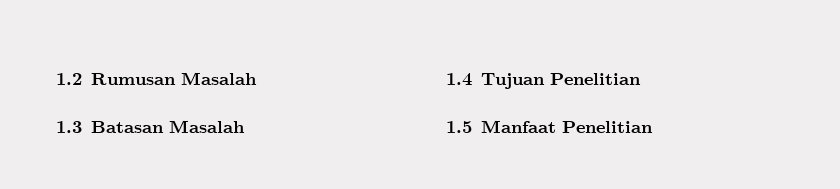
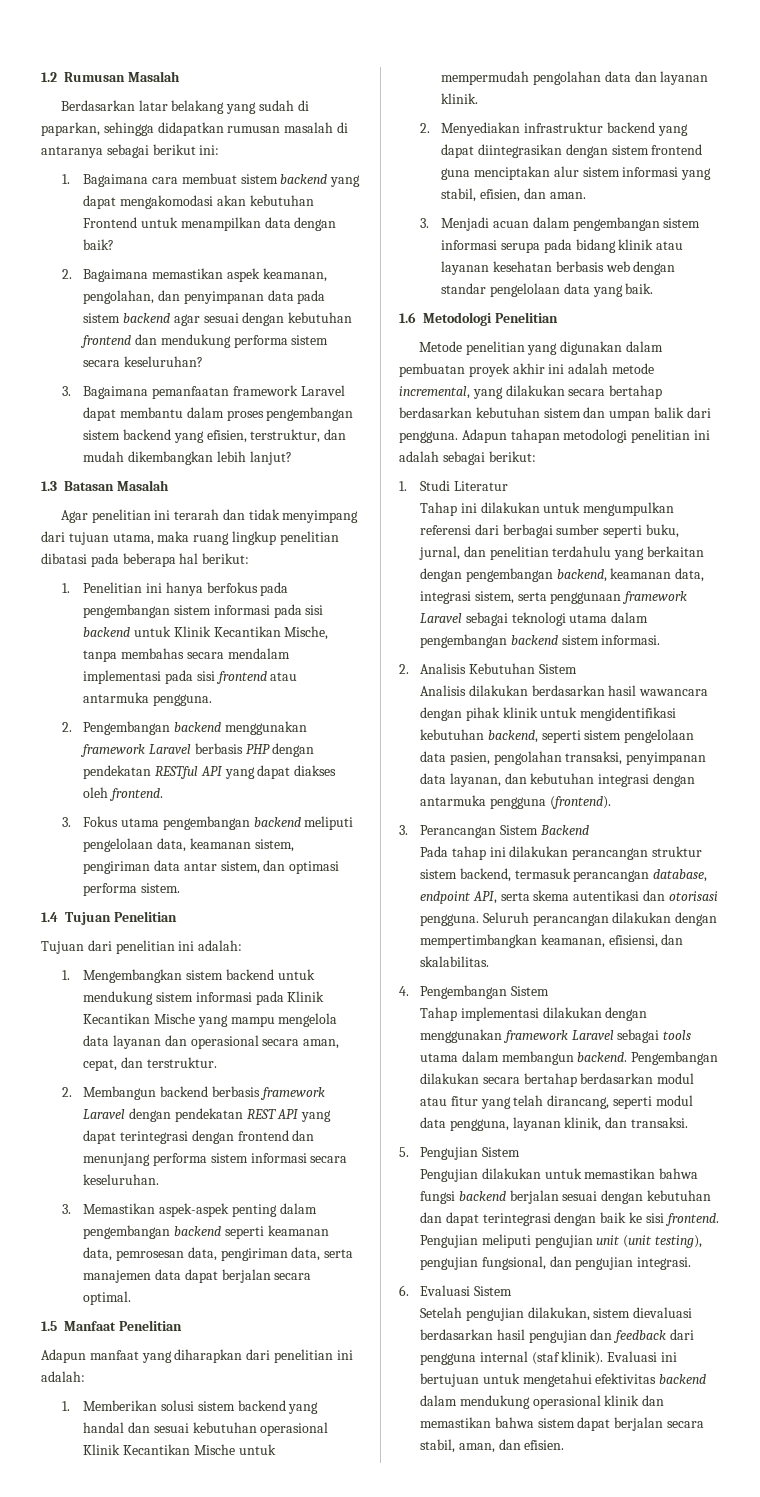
+ Berdasarkan latar belakang yang sudah di paparkan, sehingga didapatkan rumusan masalah di antaranya sebagai berikut ini:
+ 1. Bagaimana cara membuat sistem backend yang dapat mengakomodasi akan kebutuhan Frontend untuk menampilkan data dengan baik?
+ 2. Bagaimana memastikan aspek keamanan, pengolahan, dan penyimpanan data pada sistem backend agar sesuai dengan kebutuhan frontend dan mendukung performa sistem secara keseluruhan?
+ 3. Bagaimana pemanfaatan framework Laravel dapat membantu dalam proses pengembangan sistem backend yang efisien, terstruktur, dan mudah dikembangkan lebih lanjut?
  1.3 Batasan Masalah
+ Agar penelitian ini terarah dan tidak menyimpang dari tujuan utama, maka ruang lingkup penelitian dibatasi pada beberapa hal berikut:
+ 1. Penelitian ini hanya berfokus pada pengembangan sistem informasi pada sisi backend untuk Klinik Kecantikan Mische, tanpa membahas secara mendalam implementasi pada sisi frontend atau antarmuka pengguna.
+ 2. Pengembangan backend menggunakan framework Laravel berbasis PHP dengan pendekatan RESTful API yang dapat diakses oleh frontend.
+ 3. Fokus utama pengembangan backend meliputi pengelolaan data, keamanan sistem, pengiriman data antar sistem, dan optimasi performa sistem.
  1.4 Tujuan Penelitian
+ Tujuan dari penelitian ini adalah:
+ 1. Mengembangkan sistem backend untuk mendukung sistem informasi pada Klinik Kecantikan Mische yang mampu mengelola data layanan dan operasional secara aman, cepat, dan terstruktur.
+ 2. Membangun backend berbasis framework Laravel dengan pendekatan REST API yang dapat terintegrasi dengan frontend dan menunjang performa sistem informasi secara keseluruhan.
+ 3. Memastikan aspek-aspek penting dalam pengembangan backend seperti keamanan data, pemrosesan data, pengiriman data, serta manajemen data dapat berjalan secara optimal.
  1.5 Manfaat Penelitian
+ Adapun manfaat yang diharapkan dari penelitian ini adalah:
+ 1. Memberikan solusi sistem backend yang handal dan sesuai kebutuhan operasional Klinik Kecantikan Mische untuk mempermudah pengolahan data dan layanan klinik.
+ 2. Menyediakan infrastruktur backend yang dapat diintegrasikan dengan sistem frontend guna menciptakan alur sistem informasi yang stabil, efisien, dan aman.
+ 3. Menjadi acuan dalam pengembangan sistem informasi serupa pada bidang klinik atau layanan kesehatan berbasis web dengan standar pengelolaan data yang baik.
+ 1.6 Metodologi Penelitian
+ Metode penelitian yang digunakan dalam pembuatan proyek akhir ini adalah metode incremental, yang dilakukan secara bertahap berdasarkan kebutuhan sistem dan umpan balik dari pengguna. Adapun tahapan metodologi penelitian ini adalah sebagai berikut:
+ 1. Studi Literatur
+ Tahap ini dilakukan untuk mengumpulkan referensi dari berbagai sumber seperti buku, jurnal, dan penelitian terdahulu yang berkaitan dengan pengembangan backend, keamanan data, integrasi sistem, serta penggunaan framework Laravel sebagai teknologi utama dalam pengembangan backend sistem informasi.
+ 2. Analisis Kebutuhan Sistem
+ Analisis dilakukan berdasarkan hasil wawancara dengan pihak klinik untuk mengidentifikasi kebutuhan backend, seperti sistem pengelolaan data pasien, pengolahan transaksi, penyimpanan data layanan, dan kebutuhan integrasi dengan antarmuka pengguna (frontend).
+ 3. Perancangan Sistem Backend
+ Pada tahap ini dilakukan perancangan struktur sistem backend, termasuk perancangan database, endpoint API, serta skema autentikasi dan otorisasi pengguna. Seluruh perancangan dilakukan dengan mempertimbangkan keamanan, efisiensi, dan skalabilitas.
+ 4. Pengembangan Sistem
+ Tahap implementasi dilakukan dengan menggunakan framework Laravel sebagai tools utama dalam membangun backend. Pengembangan dilakukan secara bertahap berdasarkan modul atau fitur yang telah dirancang, seperti modul data pengguna, layanan klinik, dan transaksi.
+ 5. Pengujian Sistem
+ Pengujian dilakukan untuk memastikan bahwa fungsi backend berjalan sesuai dengan kebutuhan dan dapat terintegrasi dengan baik ke sisi frontend. Pengujian meliputi pengujian unit (unit testing), pengujian fungsional, dan pengujian integrasi.
+ 6. Evaluasi Sistem
+ Setelah pengujian dilakukan, sistem dievaluasi berdasarkan hasil pengujian dan feedback dari pengguna internal (staf klinik). Evaluasi ini bertujuan untuk mengetahui efektivitas backend dalam mendukung operasional klinik dan memastikan bahwa sistem dapat berjalan secara stabil, aman, dan efisien.

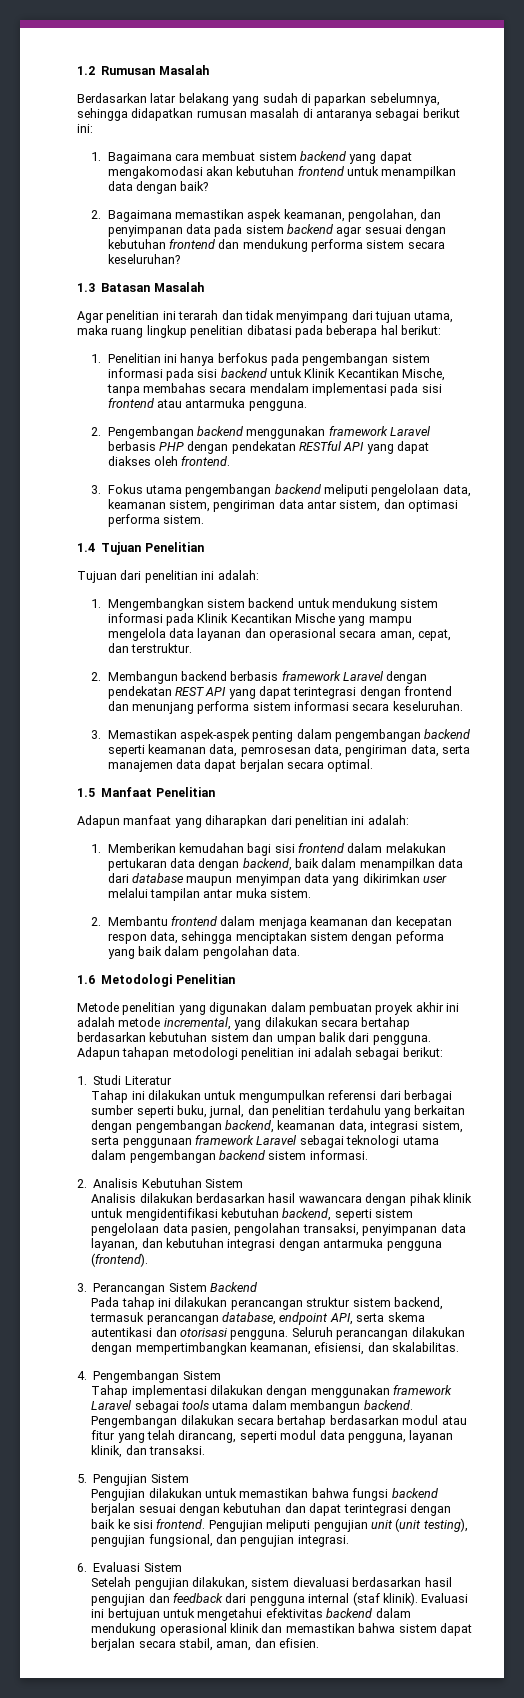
- Berdasarkan latar belakang yang sudah di paparkan, sehingga didapatkan rumusan masalah di antaranya sebagai berikut ini:
+ Berdasarkan latar belakang yang sudah di paparkan sebelumnya, sehingga didapatkan rumusan masalah di antaranya sebagai berikut ini:
- 1. Bagaimana cara membuat sistem backend yang dapat mengakomodasi akan kebutuhan Frontend untuk menampilkan data dengan baik?
+ 1. Bagaimana cara membuat sistem backend yang dapat mengakomodasi akan kebutuhan frontend untuk menampilkan data dengan baik?
- 3. Bagaimana pemanfaatan framework Laravel dapat membantu dalam proses pengembangan sistem backend yang efisien, terstruktur, dan mudah dikembangkan lebih lanjut?
- 1. Memberikan solusi sistem backend yang handal dan sesuai kebutuhan operasional Klinik Kecantikan Mische untuk mempermudah pengolahan data dan layanan klinik.
- 2. Menyediakan infrastruktur backend yang dapat diintegrasikan dengan sistem frontend guna menciptakan alur sistem informasi yang stabil, efisien, dan aman.
- 3. Menjadi acuan dalam pengembangan sistem informasi serupa pada bidang klinik atau layanan kesehatan berbasis web dengan standar pengelolaan data yang baik.
+ 1. Memberikan kemudahan bagi sisi frontend dalam melakukan pertukaran data dengan backend, baik dalam menampilkan data dari database maupun menyimpan data yang dikirimkan user melalui tampilan antar muka sistem.
+ 2. Membantu frontend dalam menjaga keamanan dan kecepatan respon data, sehingga menciptakan sistem dengan peforma yang baik dalam pengolahan data.

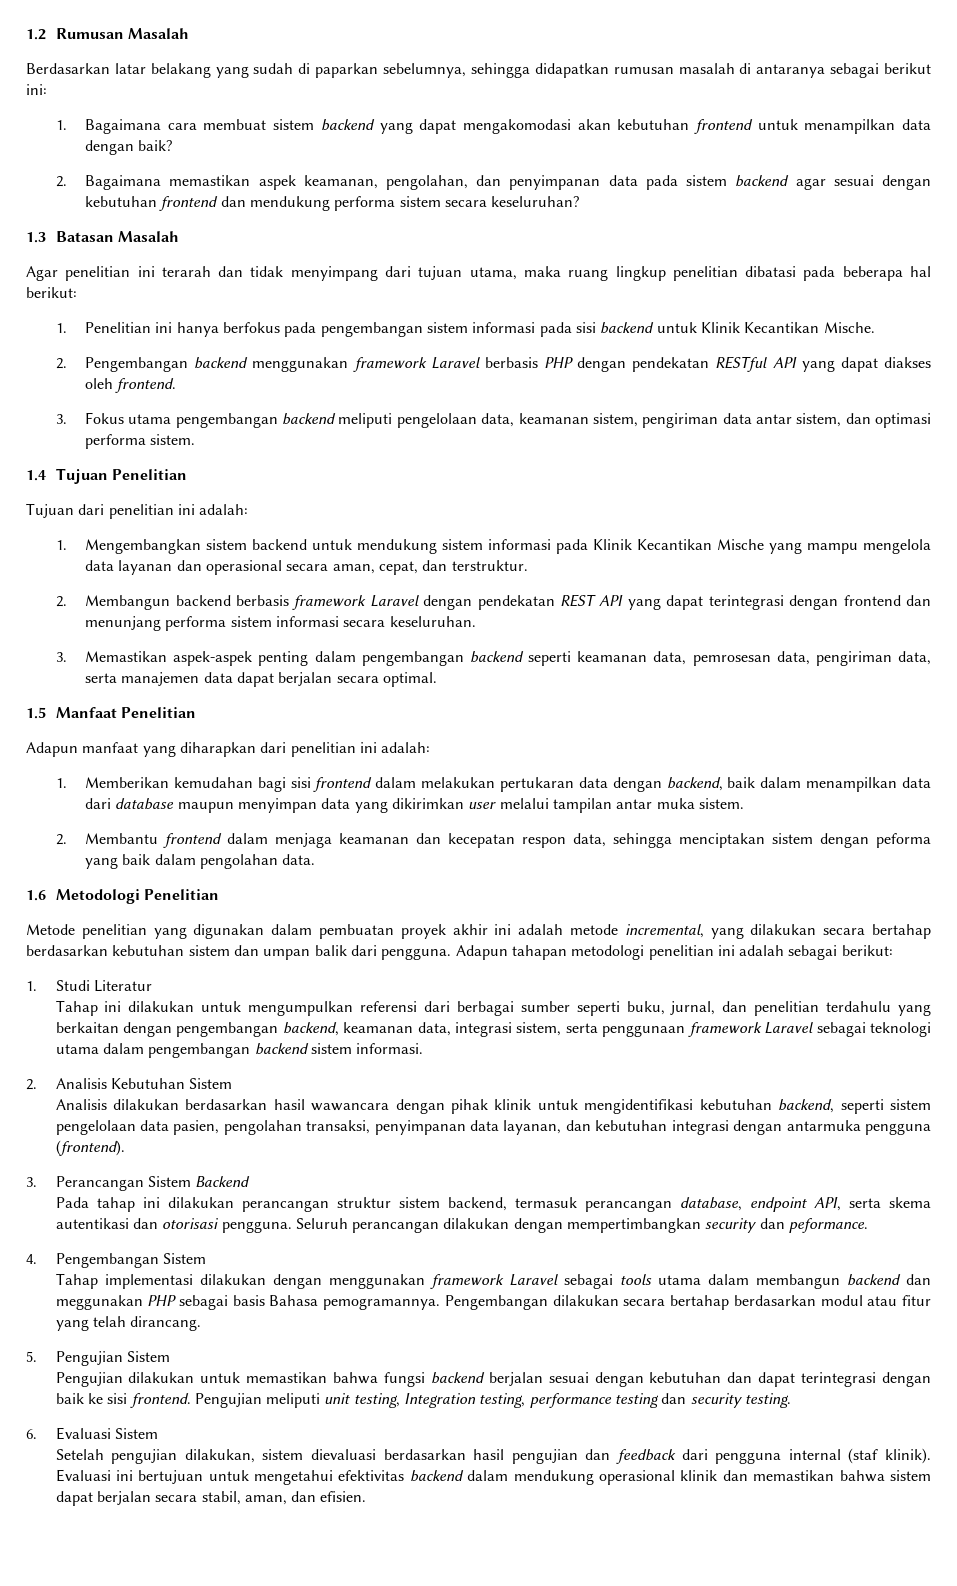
- 1. Penelitian ini hanya berfokus pada pengembangan sistem informasi pada sisi backend untuk Klinik Kecantikan Mische, tanpa membahas secara mendalam implementasi pada sisi frontend atau antarmuka pengguna.
+ 1. Penelitian ini hanya berfokus pada pengembangan sistem informasi pada sisi backend untuk Klinik Kecantikan Mische.
- Seluruh perancangan dilakukan dengan mempertimbangkan keamanan, efisiensi, dan skalabilitas.
+ Seluruh perancangan dilakukan dengan mempertimbangkan security dan peformance.
- Tahap implementasi dilakukan dengan menggunakan framework Laravel sebagai tools utama dalam membangun backend.
+ Tahap implementasi dilakukan dengan menggunakan framework Laravel sebagai tools utama dalam membangun backend dan meggunakan PHP sebagai basis Bahasa pemogramannya.
- Pengembangan dilakukan secara bertahap berdasarkan modul atau fitur yang telah dirancang, seperti modul data pengguna, layanan klinik, dan transaksi.
+ Pengembangan dilakukan secara bertahap berdasarkan modul atau fitur yang telah dirancang.
- Pengujian meliputi pengujian unit (unit testing), pengujian fungsional, dan pengujian integrasi.
+ Pengujian meliputi unit testing, Integration testing, performance testing dan security testing.

